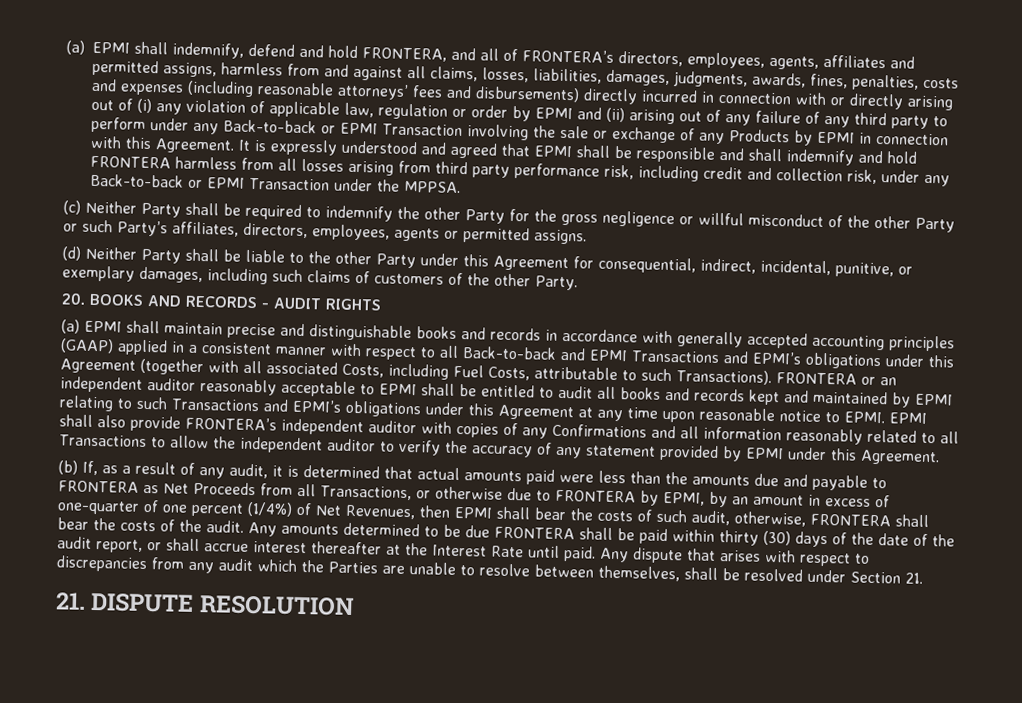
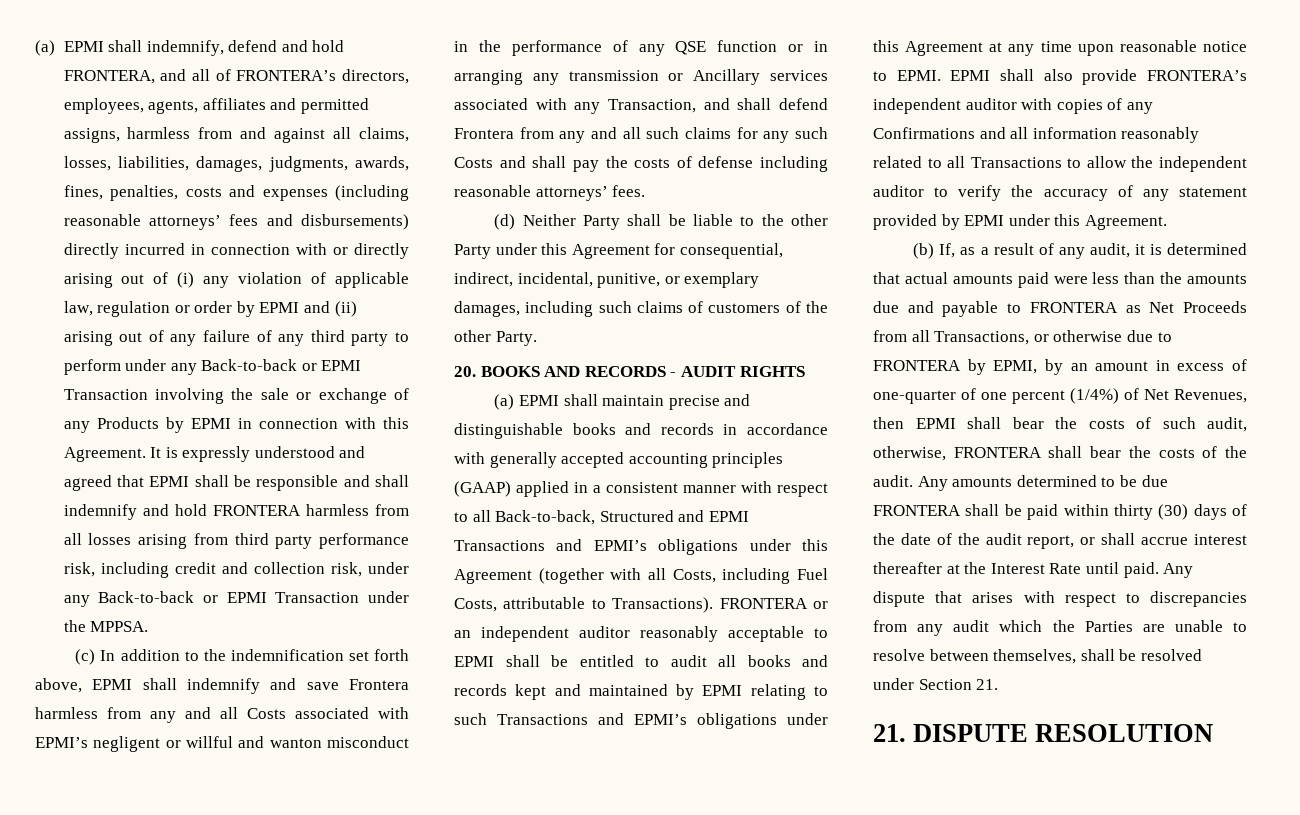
- (c) Neither Party shall be required to indemnify the other Party for the gross negligence or willful misconduct of the other Party or such Party’s affiliates, directors, employees, agents or permitted assigns.
+ (c) In addition to the indemnification set forth above, EPMI shall indemnify and save Frontera harmless from any and all Costs associated with EPMI’s negligent or willful and wanton misconduct in the performance of any QSE function or in arranging any transmission or Ancillary services associated with any Transaction, and shall defend Frontera from any and all such claims for any such Costs and shall pay the costs of defense including reasonable attorneys’ fees.
- (a) EPMI shall maintain precise and distinguishable books and records in accordance with generally accepted accounting principles (GAAP) applied in a consistent manner with respect to all Back-to-back and EPMI Transactions and EPMI’s obligations under this Agreement (together with all associated Costs, including Fuel Costs, attributable to such Transactions).
+ (a) EPMI shall maintain precise and distinguishable books and records in accordance with generally accepted accounting principles (GAAP) applied in a consistent manner with respect to all Back-to-back, Structured and EPMI Transactions and EPMI’s obligations under this Agreement (together with all Costs, including Fuel Costs, attributable to Transactions).

